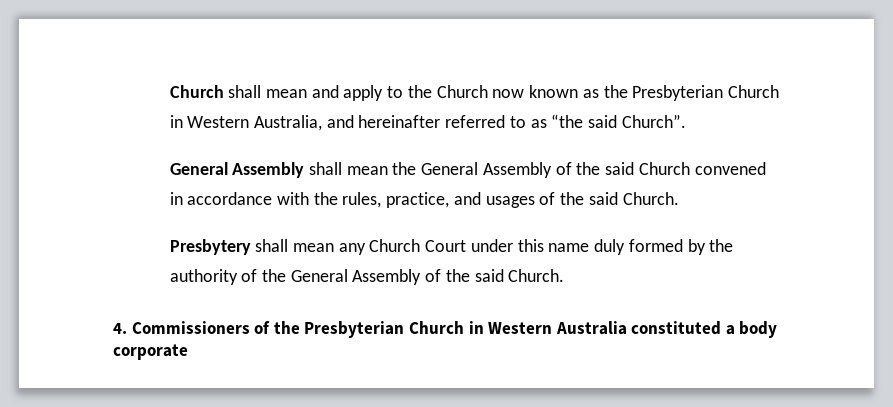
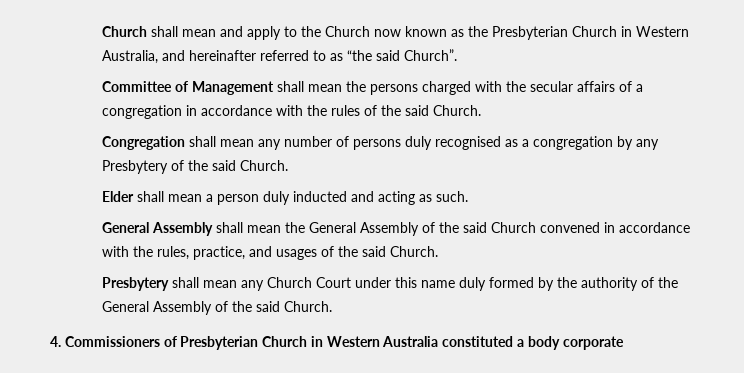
+ Committee of Management shall mean the persons charged with the secular affairs of a congregation in accordance with the rules of the said Church.
+ Congregation shall mean any number of persons duly recognised as a congregation by any Presbytery of the said Church.
+ Elder shall mean a person duly inducted and acting as such.
- 4. Commissioners of the Presbyterian Church in Western Australia constituted a body corporate
+ 4. Commissioners of Presbyterian Church in Western Australia constituted a body corporate

